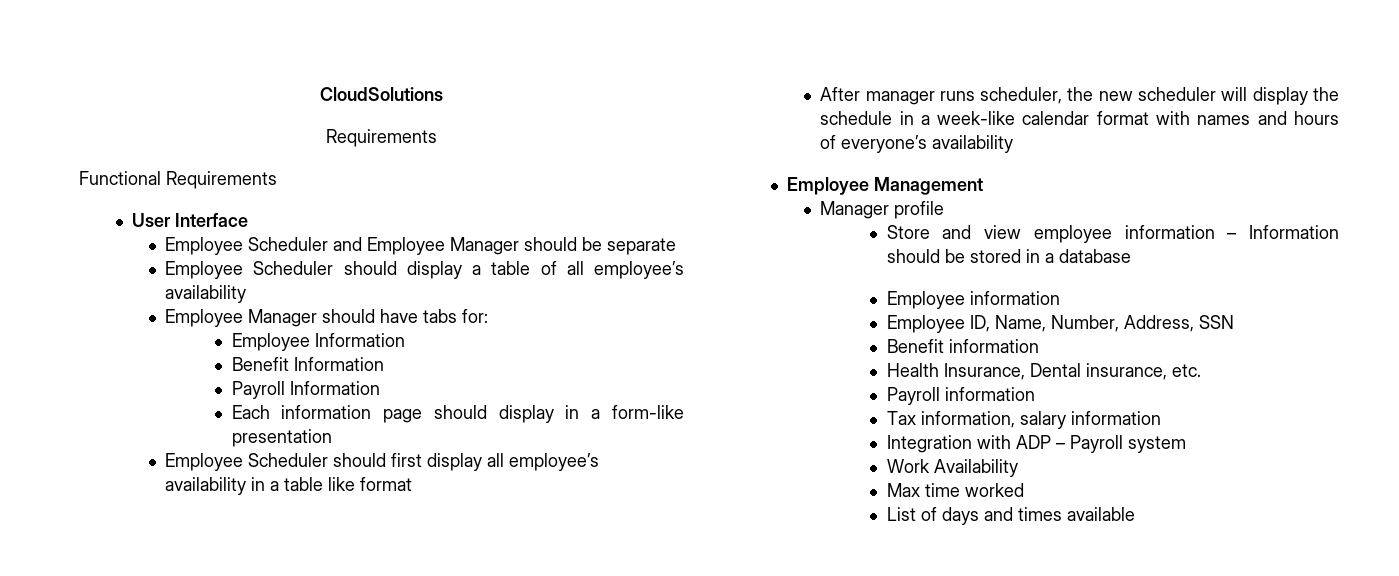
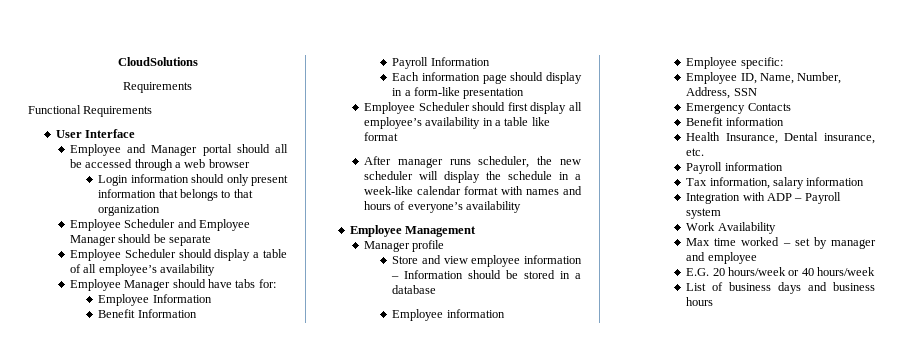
+ Employee and Manager portal should all be accessed through a web browser
+ Login information should only present information that belongs to that organization
+ Employee specific:
+ Emergency Contacts
- Max time worked
+ Max time worked – set by manager and employee
+ E.G. 20 hours/week or 40 hours/week
- List of days and times available
+ List of business days and business hours

